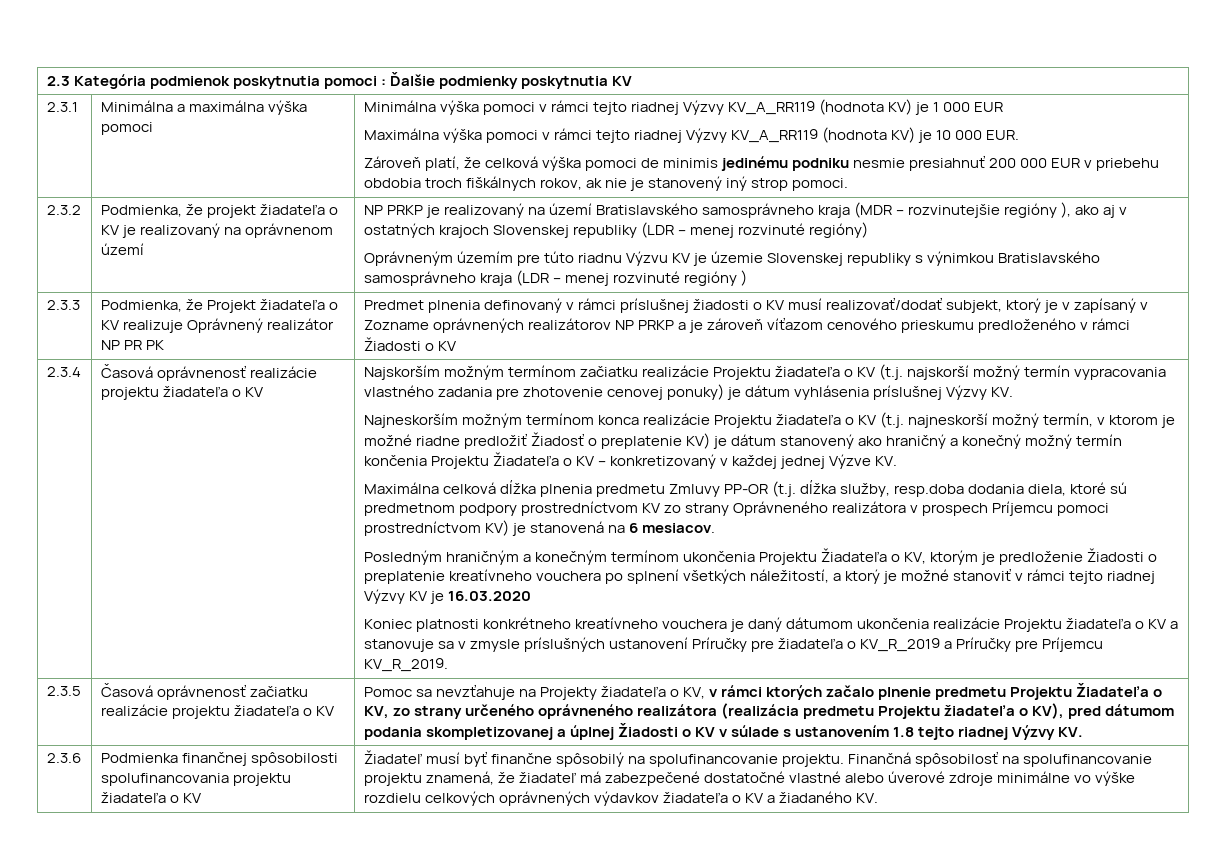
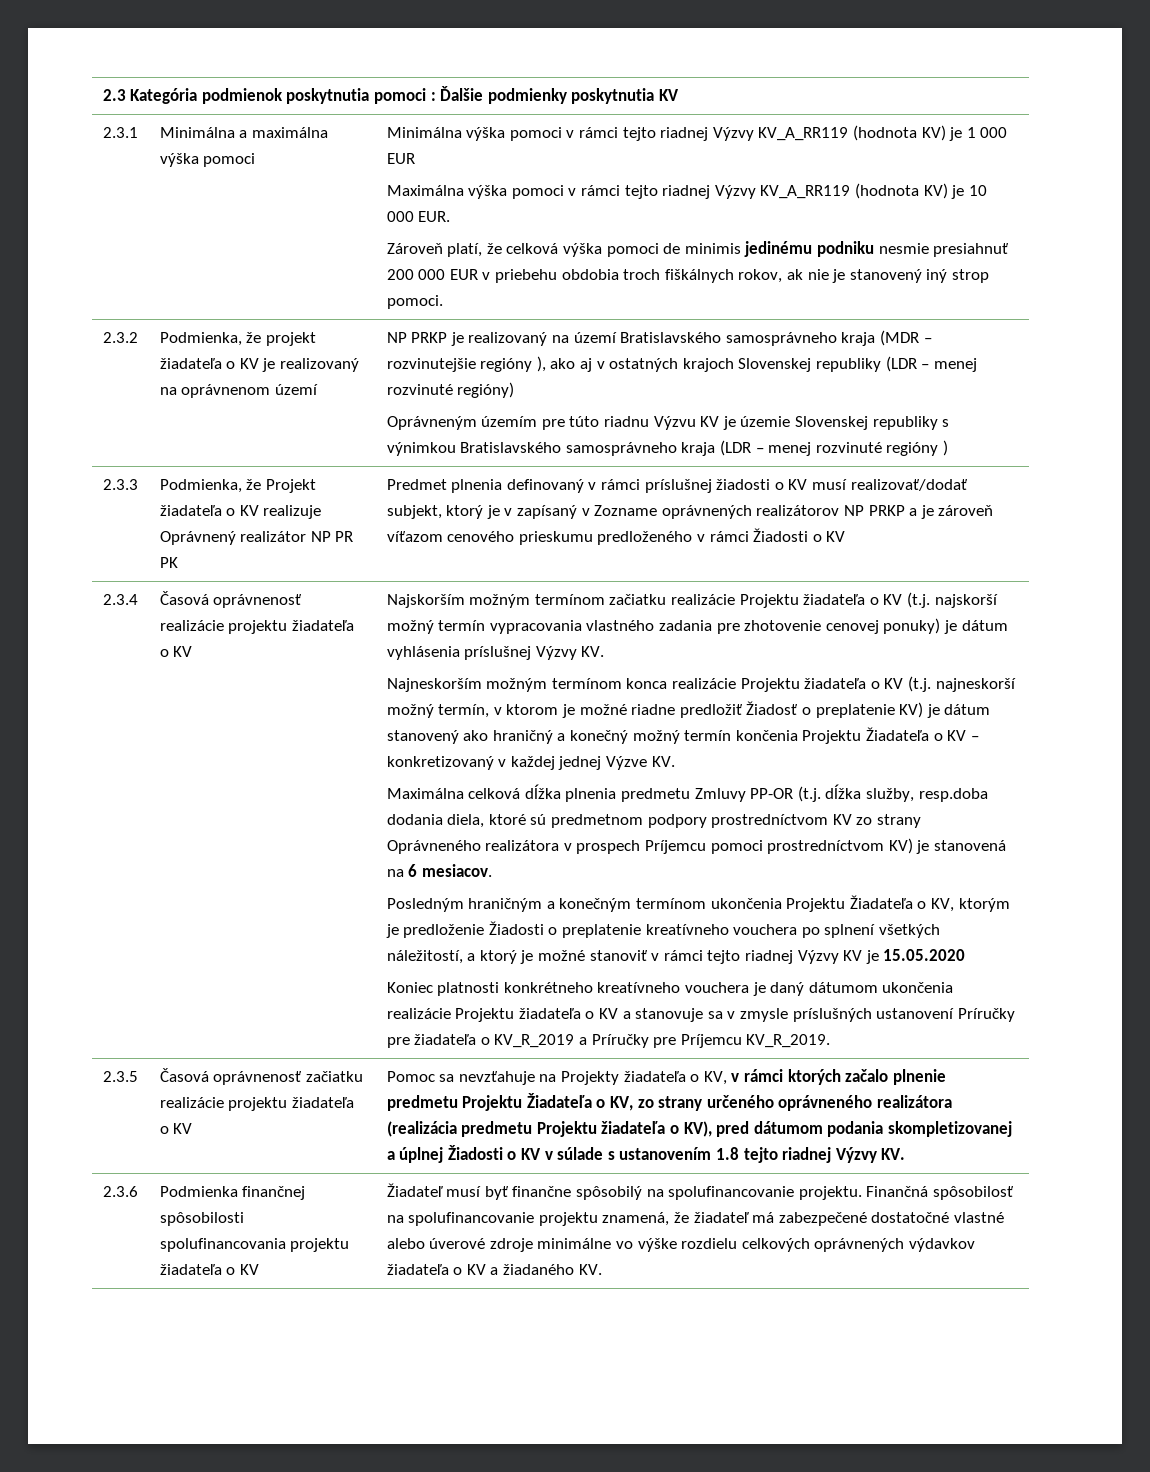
- Posledným hraničným a konečným termínom ukončenia Projektu Žiadateľa o KV, ktorým je predloženie Žiadosti o preplatenie kreatívneho vouchera po splnení všetkých náležitostí, a ktorý je možné stanoviť v rámci tejto riadnej Výzvy KV je 16.03.2020
+ Posledným hraničným a konečným termínom ukončenia Projektu Žiadateľa o KV, ktorým je predloženie Žiadosti o preplatenie kreatívneho vouchera po splnení všetkých náležitostí, a ktorý je možné stanoviť v rámci tejto riadnej Výzvy KV je 15.05.2020

